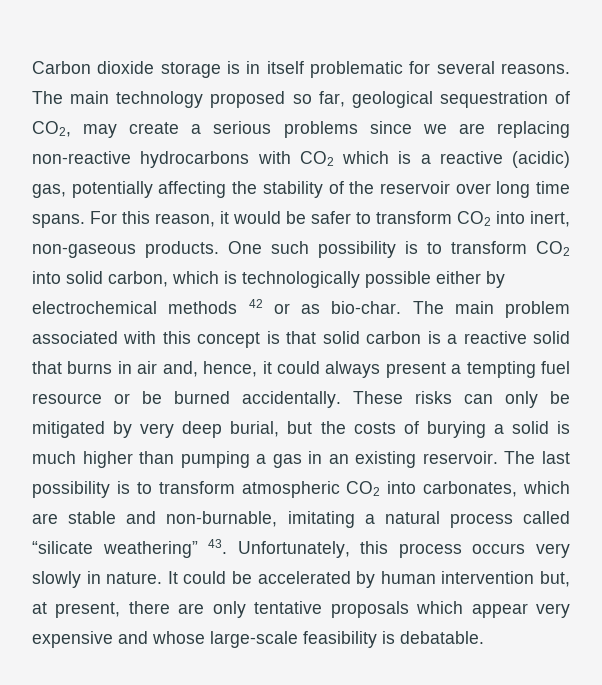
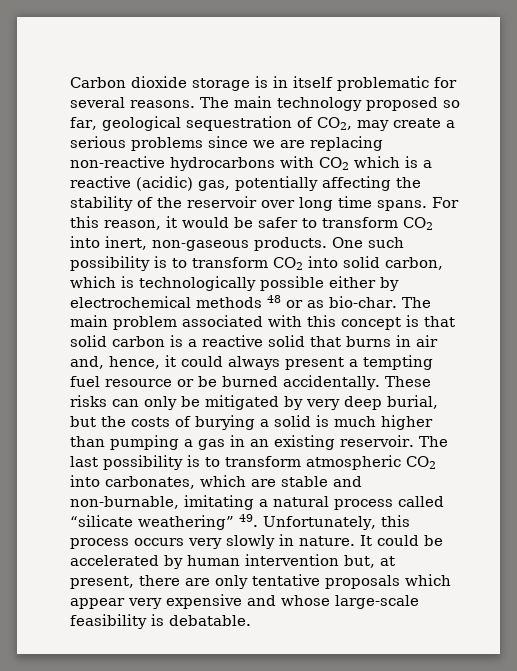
- One such possibility is to transform CO2 into solid carbon, which is technologically possible either by electrochemical methods 42 or as bio-char.
+ One such possibility is to transform CO2 into solid carbon, which is technologically possible either by electrochemical methods 48 or as bio-char.
- The last possibility is to transform atmospheric CO2 into carbonates, which are stable and non-burnable, imitating a natural process called “silicate weathering” 43. Unfortunately, this process occurs very slowly in nature.
+ The last possibility is to transform atmospheric CO2 into carbonates, which are stable and non-burnable, imitating a natural process called “silicate weathering” 49. Unfortunately, this process occurs very slowly in nature.

